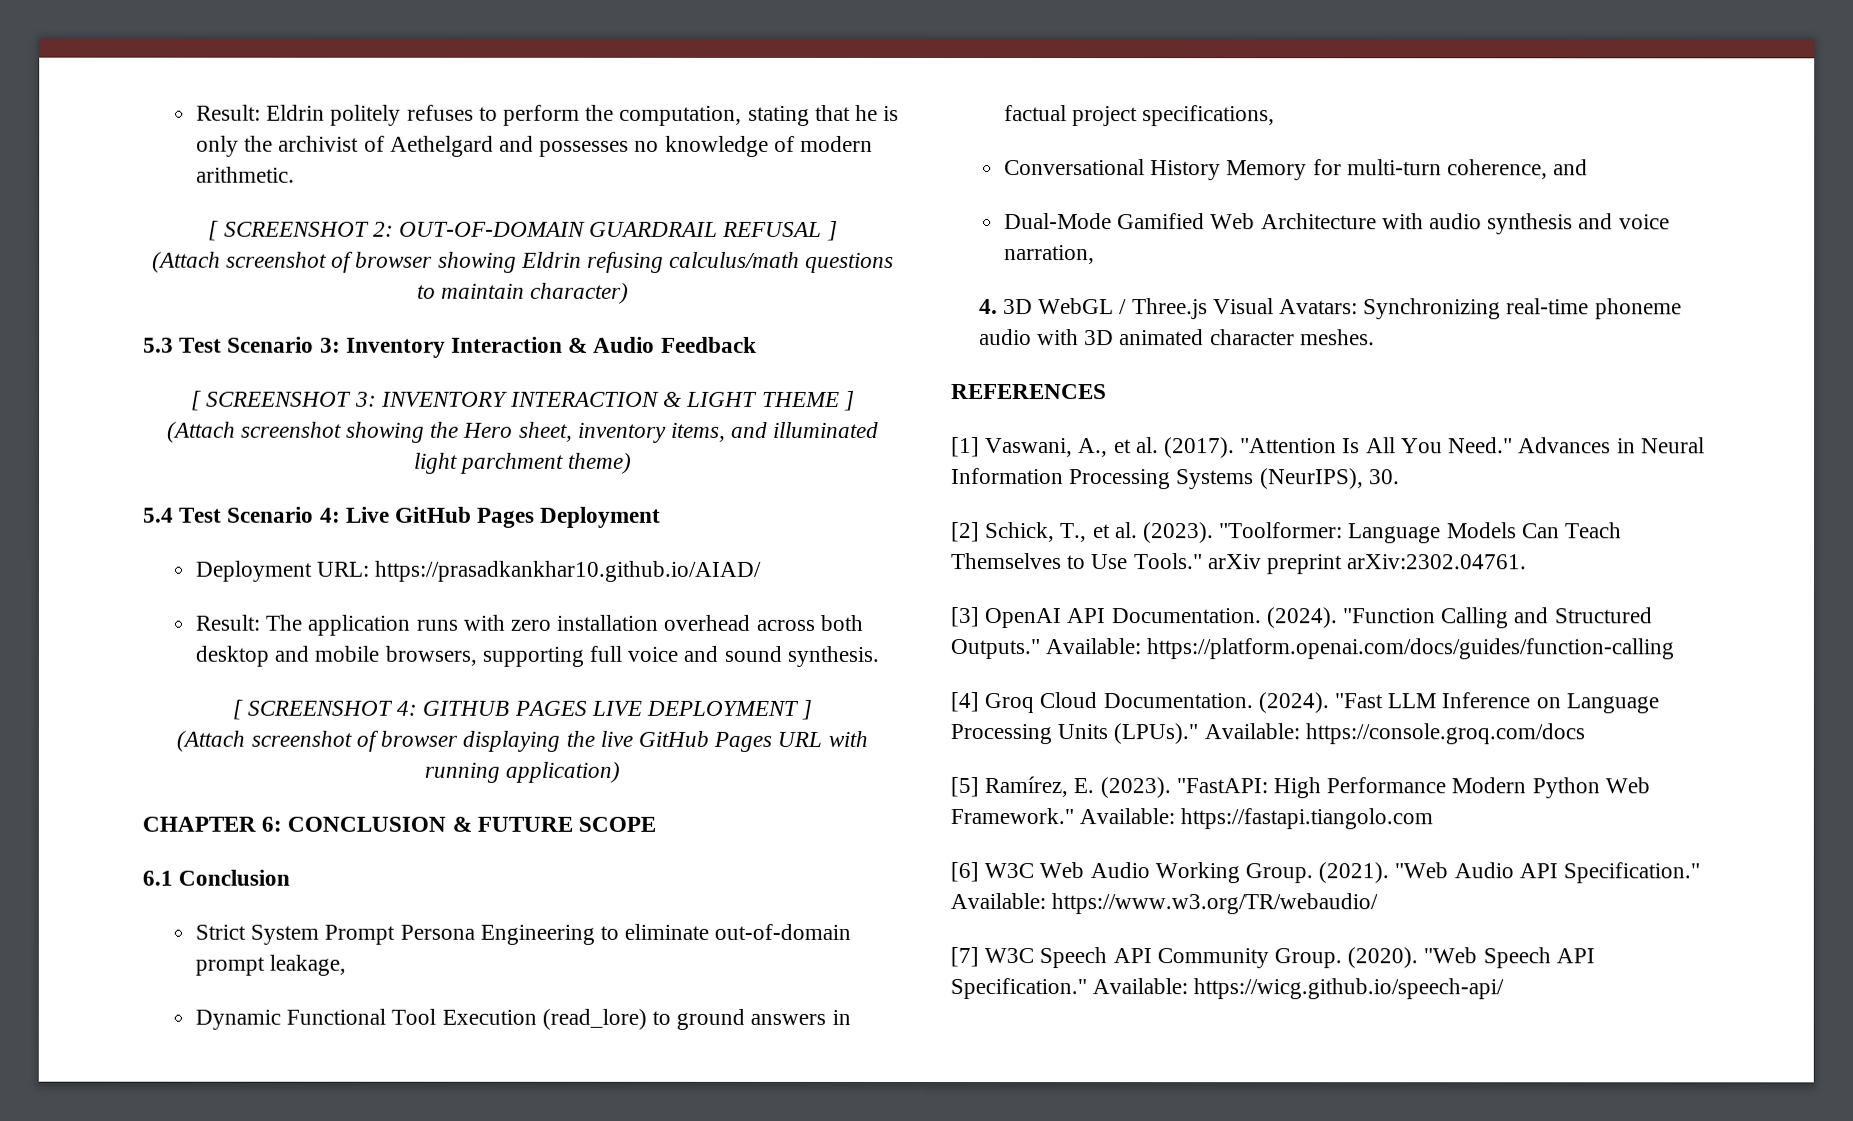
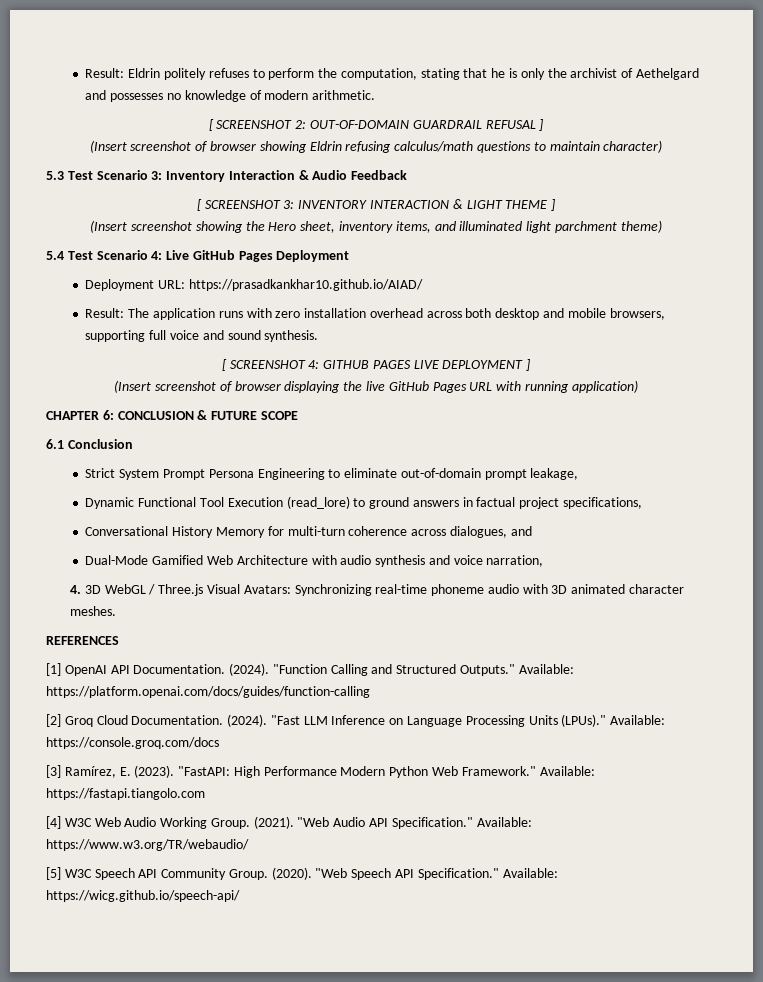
- (Attach screenshot of browser showing Eldrin refusing calculus/math questions to maintain character)
+ (Insert screenshot of browser showing Eldrin refusing calculus/math questions to maintain character)
- (Attach screenshot showing the Hero sheet, inventory items, and illuminated light parchment theme)
+ (Insert screenshot showing the Hero sheet, inventory items, and illuminated light parchment theme)
- (Attach screenshot of browser displaying the live GitHub Pages URL with running application)
+ (Insert screenshot of browser displaying the live GitHub Pages URL with running application)
- Conversational History Memory for multi-turn coherence, and
+ Conversational History Memory for multi-turn coherence across dialogues, and
- [1] Vaswani, A., et al. (2017). "Attention Is All You Need." Advances in Neural Information Processing Systems (NeurIPS), 30.
- [2] Schick, T., et al. (2023). "Toolformer: Language Models Can Teach Themselves to Use Tools." arXiv preprint arXiv:2302.04761.
- [3] OpenAI API Documentation.
+ [1] OpenAI API Documentation.
- [4] Groq Cloud Documentation.
+ [2] Groq Cloud Documentation.
- [5] Ramírez, E. (2023).
+ [3] Ramírez, E. (2023).
- [6] W3C Web Audio Working Group.
+ [4] W3C Web Audio Working Group.
- [7] W3C Speech API Community Group.
+ [5] W3C Speech API Community Group.

